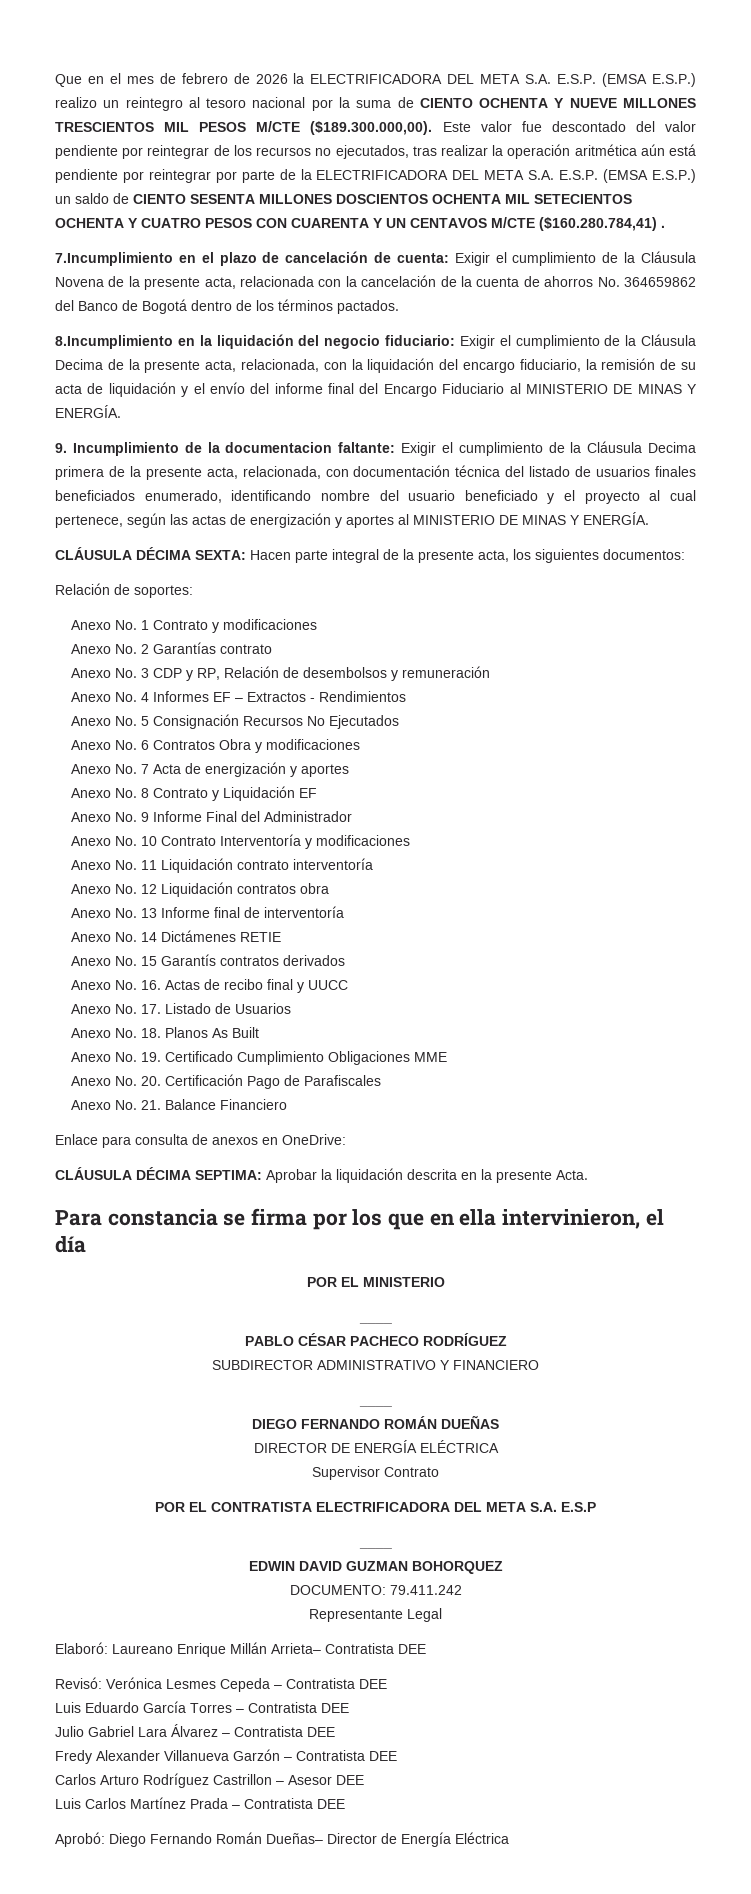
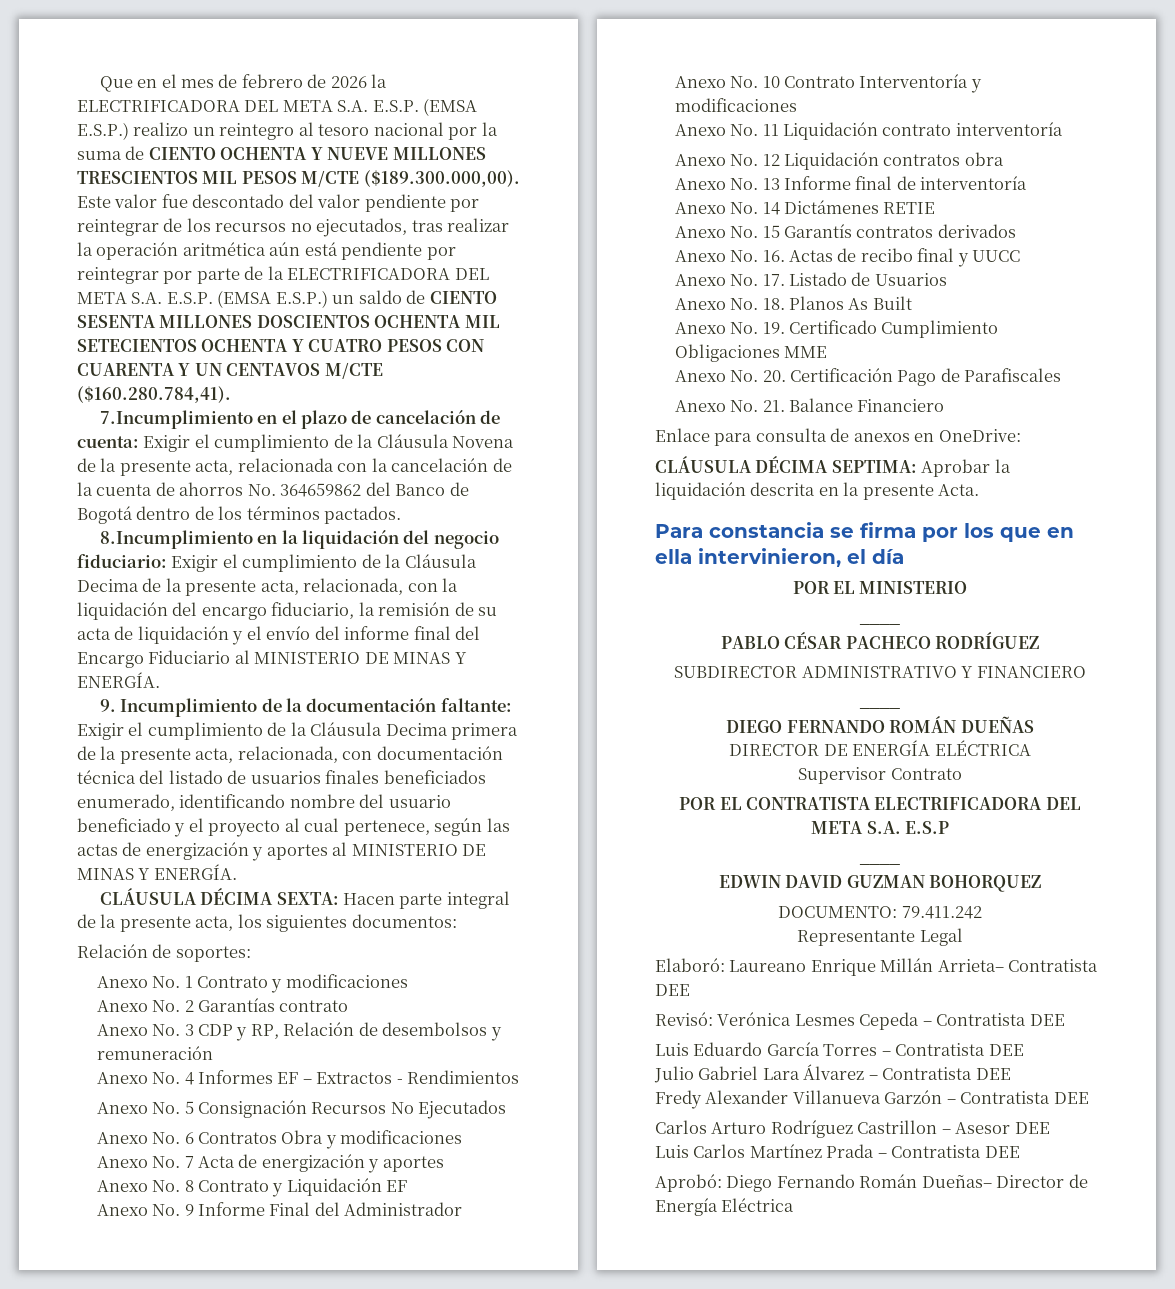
- Que en el mes de febrero de 2026 la ELECTRIFICADORA DEL META S.A. E.S.P. (EMSA E.S.P.) realizo un reintegro al tesoro nacional por la suma de CIENTO OCHENTA Y NUEVE MILLONES TRESCIENTOS MIL PESOS M/CTE ($189.300.000,00). Este valor fue descontado del valor pendiente por reintegrar de los recursos no ejecutados, tras realizar la operación aritmética aún está pendiente por reintegrar por parte de la ELECTRIFICADORA DEL META S.A. E.S.P. (EMSA E.S.P.) un saldo de CIENTO SESENTA MILLONES DOSCIENTOS OCHENTA MIL SETECIENTOS OCHENTA Y CUATRO PESOS CON CUARENTA Y UN CENTAVOS M/CTE ($160.280.784,41) .
+ Que en el mes de febrero de 2026 la ELECTRIFICADORA DEL META S.A. E.S.P. (EMSA E.S.P.) realizo un reintegro al tesoro nacional por la suma de CIENTO OCHENTA Y NUEVE MILLONES TRESCIENTOS MIL PESOS M/CTE ($189.300.000,00). Este valor fue descontado del valor pendiente por reintegrar de los recursos no ejecutados, tras realizar la operación aritmética aún está pendiente por reintegrar por parte de la ELECTRIFICADORA DEL META S.A. E.S.P. (EMSA E.S.P.) un saldo de CIENTO SESENTA MILLONES DOSCIENTOS OCHENTA MIL SETECIENTOS OCHENTA Y CUATRO PESOS CON CUARENTA Y UN CENTAVOS M/CTE ($160.280.784,41).
- 9. Incumplimiento de la documentacion faltante: Exigir el cumplimiento de la Cláusula Decima primera de la presente acta, relacionada, con documentación técnica del listado de usuarios finales beneficiados enumerado, identificando nombre del usuario beneficiado y el proyecto al cual pertenece, según las actas de energización y aportes al MINISTERIO DE MINAS Y ENERGÍA.
+ 9. Incumplimiento de la documentación faltante: Exigir el cumplimiento de la Cláusula Decima primera de la presente acta, relacionada, con documentación técnica del listado de usuarios finales beneficiados enumerado, identificando nombre del usuario beneficiado y el proyecto al cual pertenece, según las actas de energización y aportes al MINISTERIO DE MINAS Y ENERGÍA.

